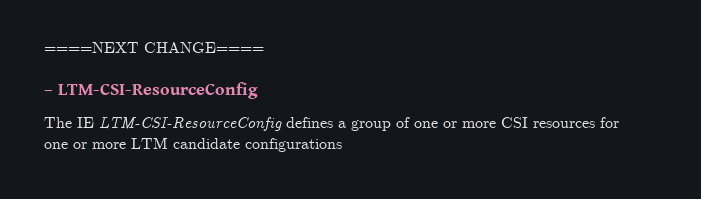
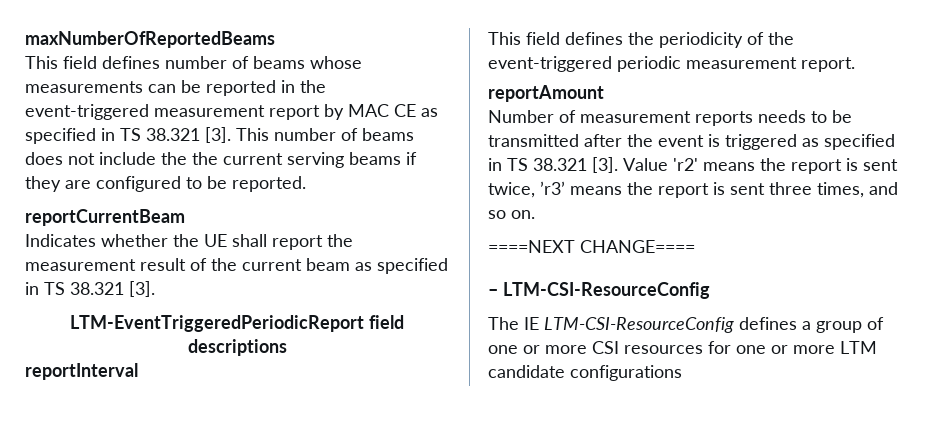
+ maxNumberOfReportedBeams
+ This field defines number of beams whose measurements can be reported in the event-triggered measurement report by MAC CE as specified in TS 38.321 [3]. This number of beams does not include the the current serving beams if they are configured to be reported.
+ reportCurrentBeam
+ Indicates whether the UE shall report the measurement result of the current beam as specified in TS 38.321 [3].
+ LTM-EventTriggeredPeriodicReport field descriptions
+ reportInterval
+ This field defines the periodicity of the event-triggered periodic measurement report.
+ reportAmount
+ Number of measurement reports needs to be transmitted after the event is triggered as specified in TS 38.321 [3]. Value 'r2' means the report is sent twice, ’r3’ means the report is sent three times, and so on.

